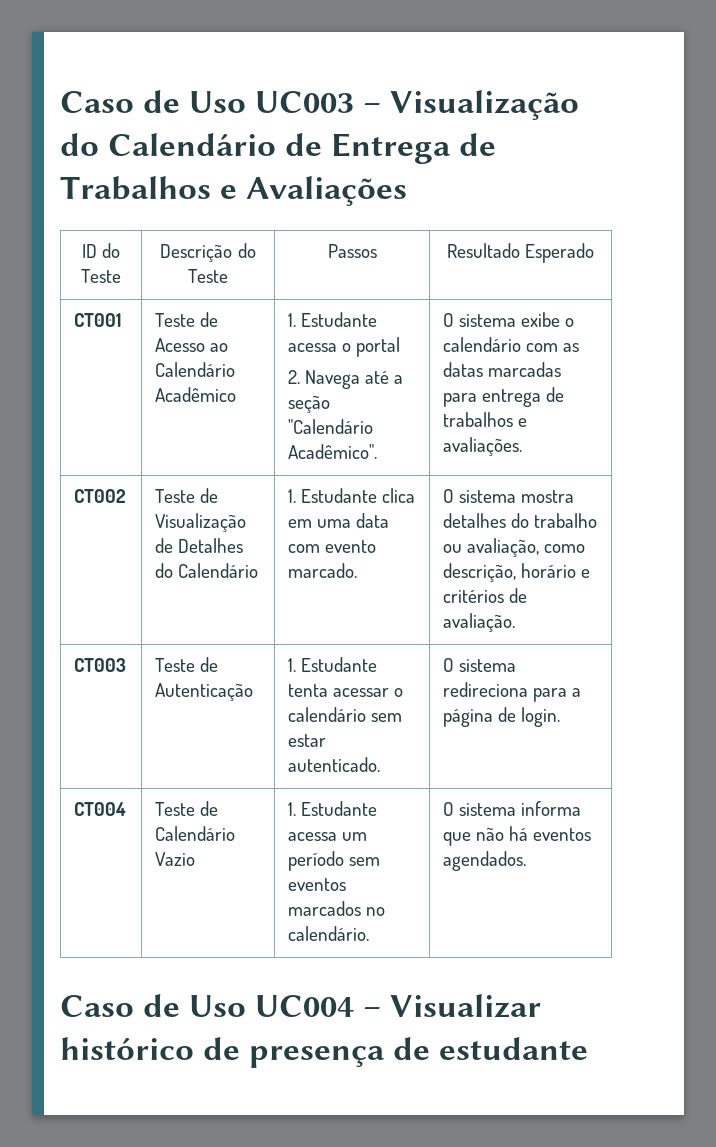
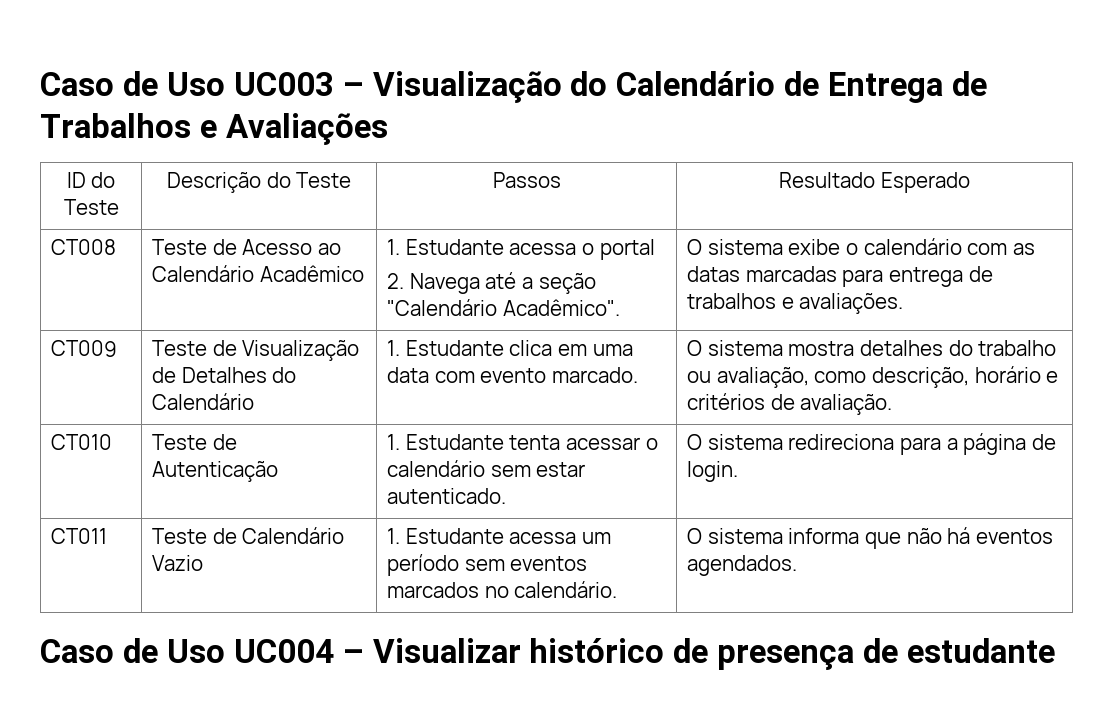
- CT001 | Teste de Acesso ao Calendário Acadêmico | 1. Estudante acessa o portal
+ CT008 | Teste de Acesso ao Calendário Acadêmico | 1. Estudante acessa o portal
- CT002 | Teste de Visualização de Detalhes do Calendário | 1. Estudante clica em uma data com evento marcado. | O sistema mostra detalhes do trabalho ou avaliação, como descrição, horário e critérios de avaliação.
+ CT009 | Teste de Visualização de Detalhes do Calendário | 1. Estudante clica em uma data com evento marcado. | O sistema mostra detalhes do trabalho ou avaliação, como descrição, horário e critérios de avaliação.
- CT003 | Teste de Autenticação | 1. Estudante tenta acessar o calendário sem estar autenticado. | O sistema redireciona para a página de login.
+ CT010 | Teste de Autenticação | 1. Estudante tenta acessar o calendário sem estar autenticado. | O sistema redireciona para a página de login.
- CT004 | Teste de Calendário Vazio | 1. Estudante acessa um período sem eventos marcados no calendário. | O sistema informa que não há eventos agendados.
+ CT011 | Teste de Calendário Vazio | 1. Estudante acessa um período sem eventos marcados no calendário. | O sistema informa que não há eventos agendados.

